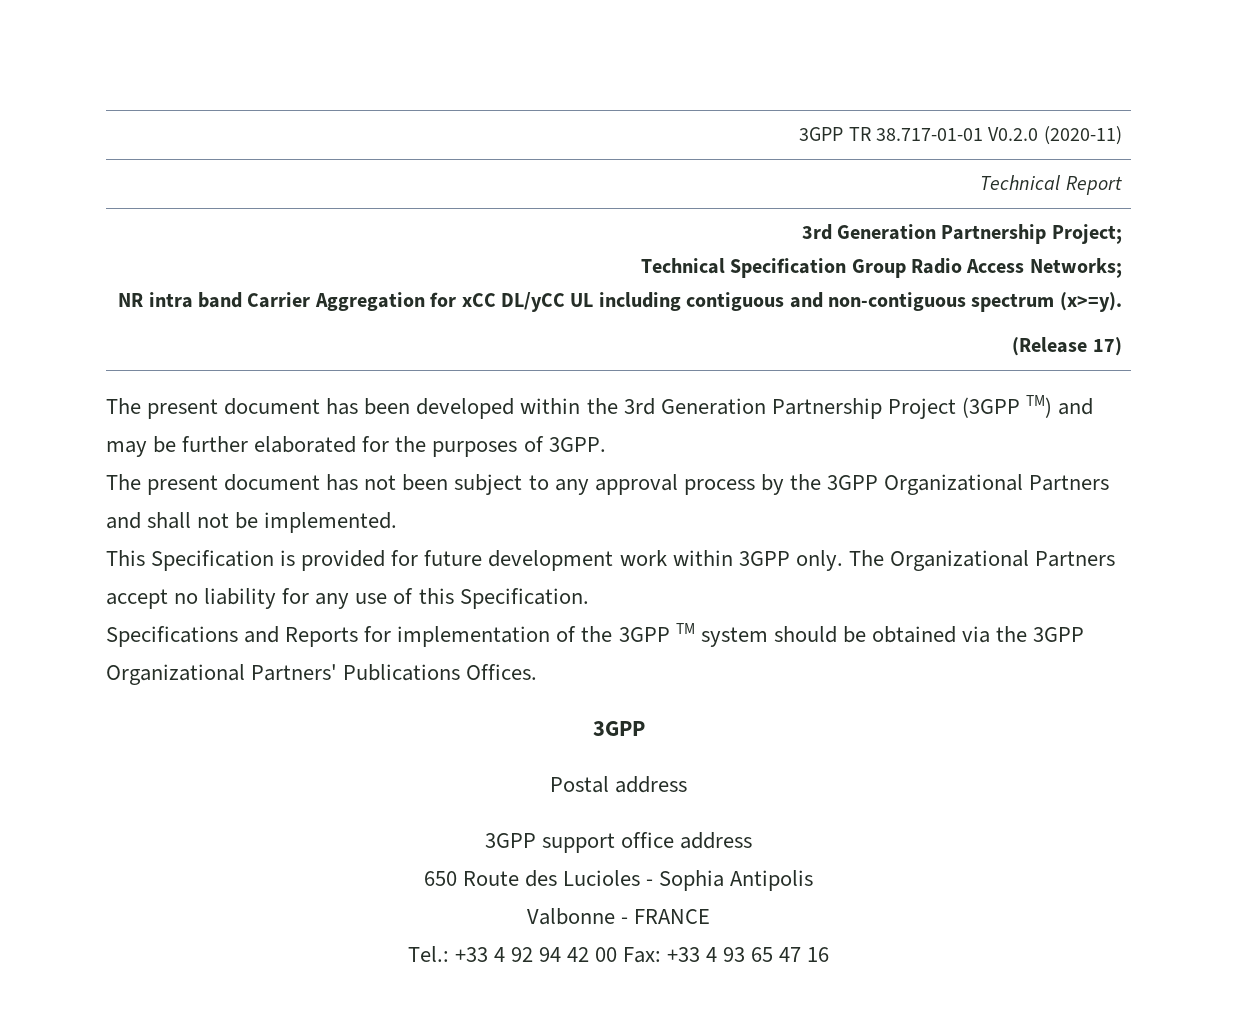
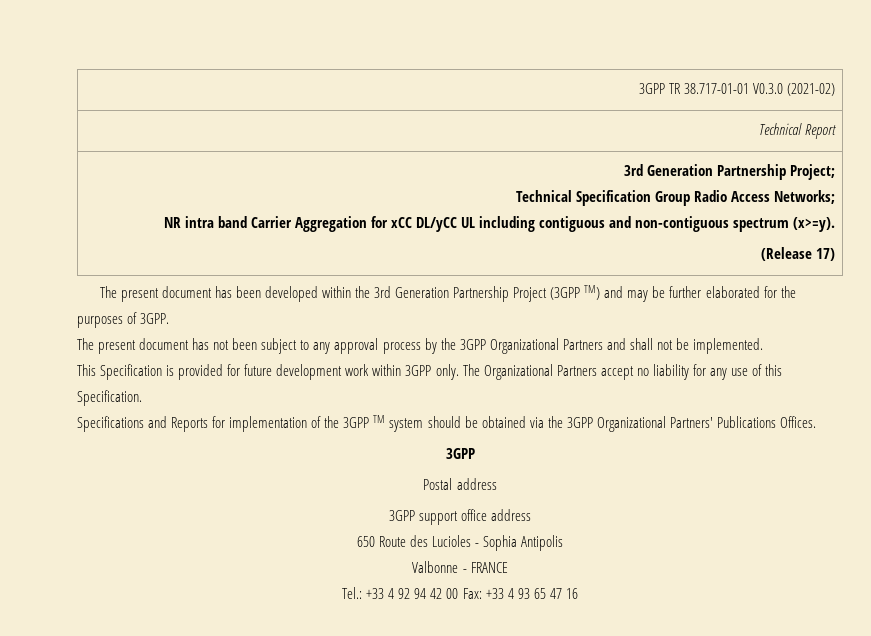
- 3GPP TR 38.717-01-01 V0.2.0 (2020-11)
+ 3GPP TR 38.717-01-01 V0.3.0 (2021-02)

